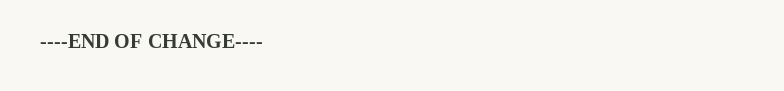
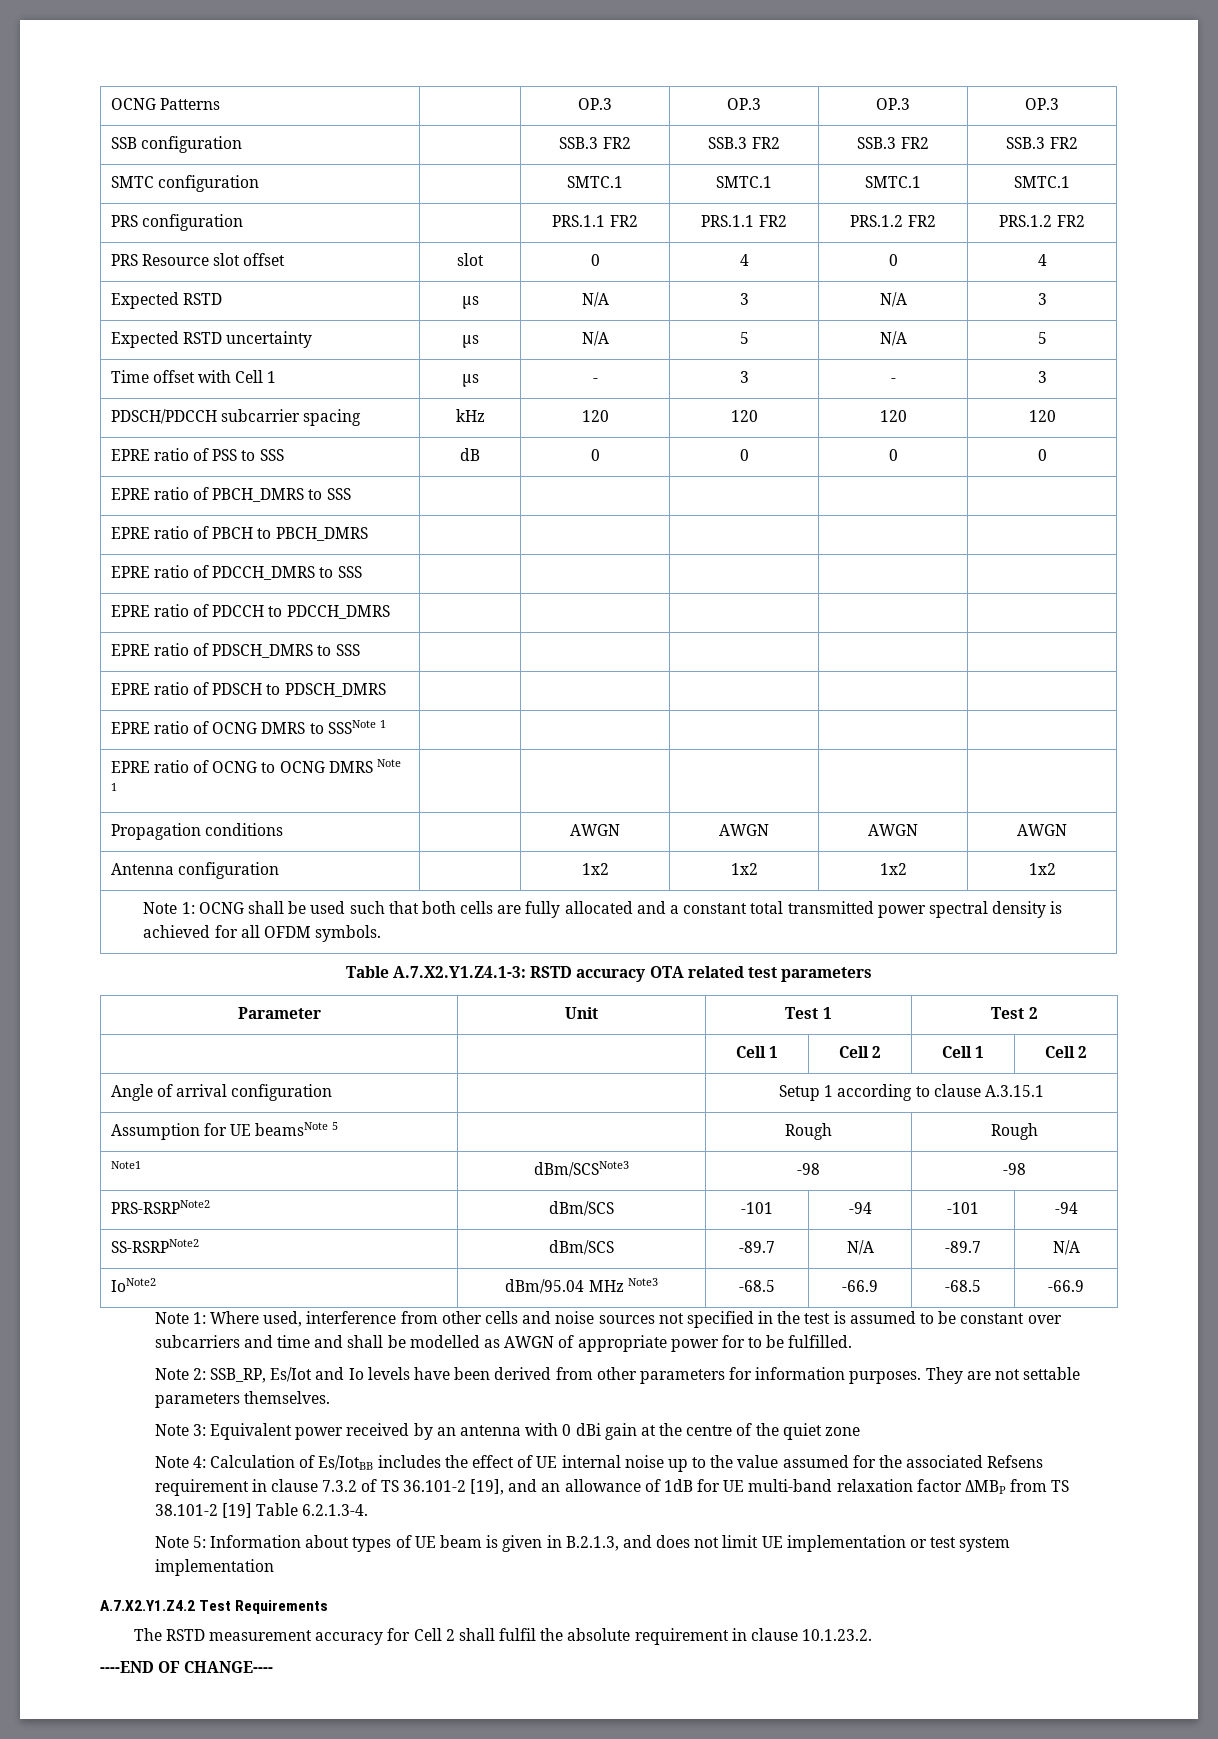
+ OCNG Patterns | | OP.3 | OP.3 | OP.3 | OP.3
+ SSB configuration | | SSB.3 FR2 | SSB.3 FR2 | SSB.3 FR2 | SSB.3 FR2
+ SMTC configuration | | SMTC.1 | SMTC.1 | SMTC.1 | SMTC.1
+ PRS configuration | | PRS.1.1 FR2 | PRS.1.1 FR2 | PRS.1.2 FR2 | PRS.1.2 FR2
+ PRS Resource slot offset | slot | 0 | 4 | 0 | 4
+ Expected RSTD | μs | N/A | 3 | N/A | 3
+ Expected RSTD uncertainty | μs | N/A | 5 | N/A | 5
+ Time offset with Cell 1 | μs | - | 3 | - | 3
+ PDSCH/PDCCH subcarrier spacing | kHz | 120 | 120 | 120 | 120
+ EPRE ratio of PSS to SSS | dB | 0 | 0 | 0 | 0
+ EPRE ratio of PBCH_DMRS to SSS | | | | |
+ EPRE ratio of PBCH to PBCH_DMRS | | | | |
+ EPRE ratio of PDCCH_DMRS to SSS | | | | |
+ EPRE ratio of PDCCH to PDCCH_DMRS | | | | |
+ EPRE ratio of PDSCH_DMRS to SSS | | | | |
+ EPRE ratio of PDSCH to PDSCH_DMRS | | | | |
+ EPRE ratio of OCNG DMRS to SSSNote 1 | | | | |
+ EPRE ratio of OCNG to OCNG DMRS Note 1 | | | | |
+ Propagation conditions | | AWGN | AWGN | AWGN | AWGN
+ Antenna configuration | | 1x2 | 1x2 | 1x2 | 1x2
+ Note 1: OCNG shall be used such that both cells are fully allocated and a constant total transmitted power spectral density is achieved for all OFDM symbols.
+ Table A.7.X2.Y1.Z4.1-3: RSTD accuracy OTA related test parameters
+ Parameter | Unit | Test 1 | Test 2
+ | | Cell 1 | Cell 2 | Cell 1 | Cell 2
+ Angle of arrival configuration | | Setup 1 according to clause A.3.15.1
+ Assumption for UE beamsNote 5 | | Rough | Rough
+ Note1 | dBm/SCSNote3 | -98 | -98
+ PRS-RSRPNote2 | dBm/SCS | -101 | -94 | -101 | -94
+ SS-RSRPNote2 | dBm/SCS | -89.7 | N/A | -89.7 | N/A
+ IoNote2 | dBm/95.04 MHz Note3 | -68.5 | -66.9 | -68.5 | -66.9
+ Note 1: Where used, interference from other cells and noise sources not specified in the test is assumed to be constant over subcarriers and time and shall be modelled as AWGN of appropriate power for to be fulfilled.
+ Note 2: SSB_RP, Es/Iot and Io levels have been derived from other parameters for information purposes. They are not settable parameters themselves.
+ Note 3: Equivalent power received by an antenna with 0 dBi gain at the centre of the quiet zone
+ Note 4: Calculation of Es/IotBB includes the effect of UE internal noise up to the value assumed for the associated Refsens requirement in clause 7.3.2 of TS 36.101-2 [19], and an allowance of 1dB for UE multi-band relaxation factor ΔMBP from TS 38.101-2 [19] Table 6.2.1.3-4.
+ Note 5: Information about types of UE beam is given in B.2.1.3, and does not limit UE implementation or test system implementation
+ A.7.X2.Y1.Z4.2 Test Requirements
+ The RSTD measurement accuracy for Cell 2 shall fulfil the absolute requirement in clause 10.1.23.2.

